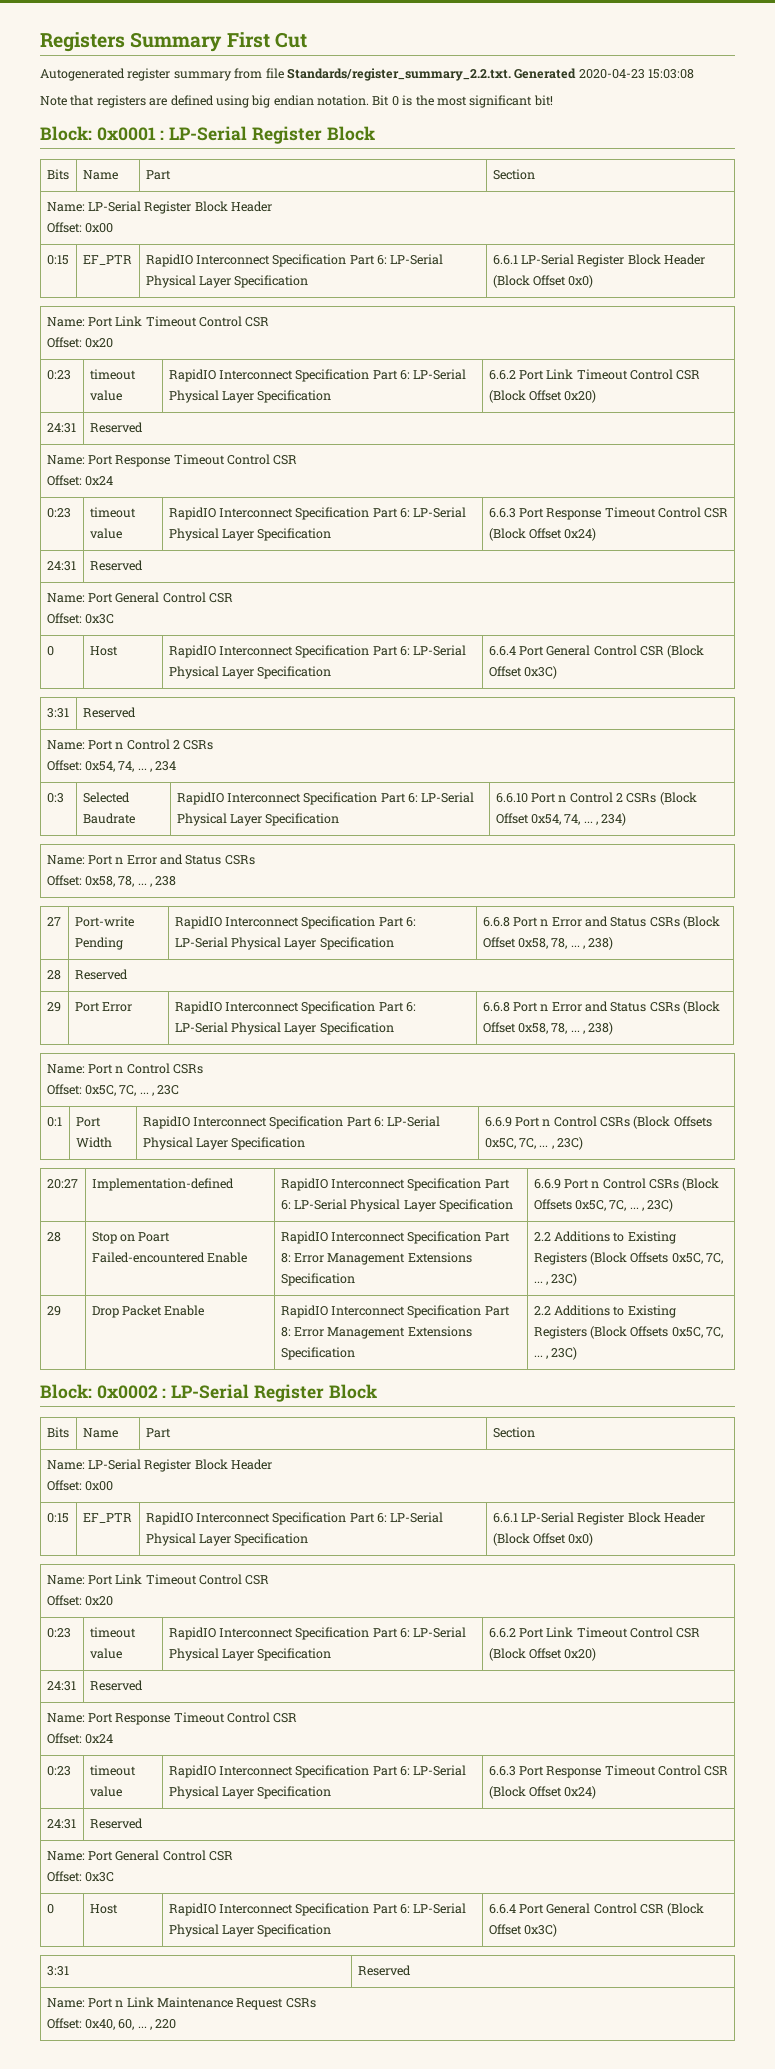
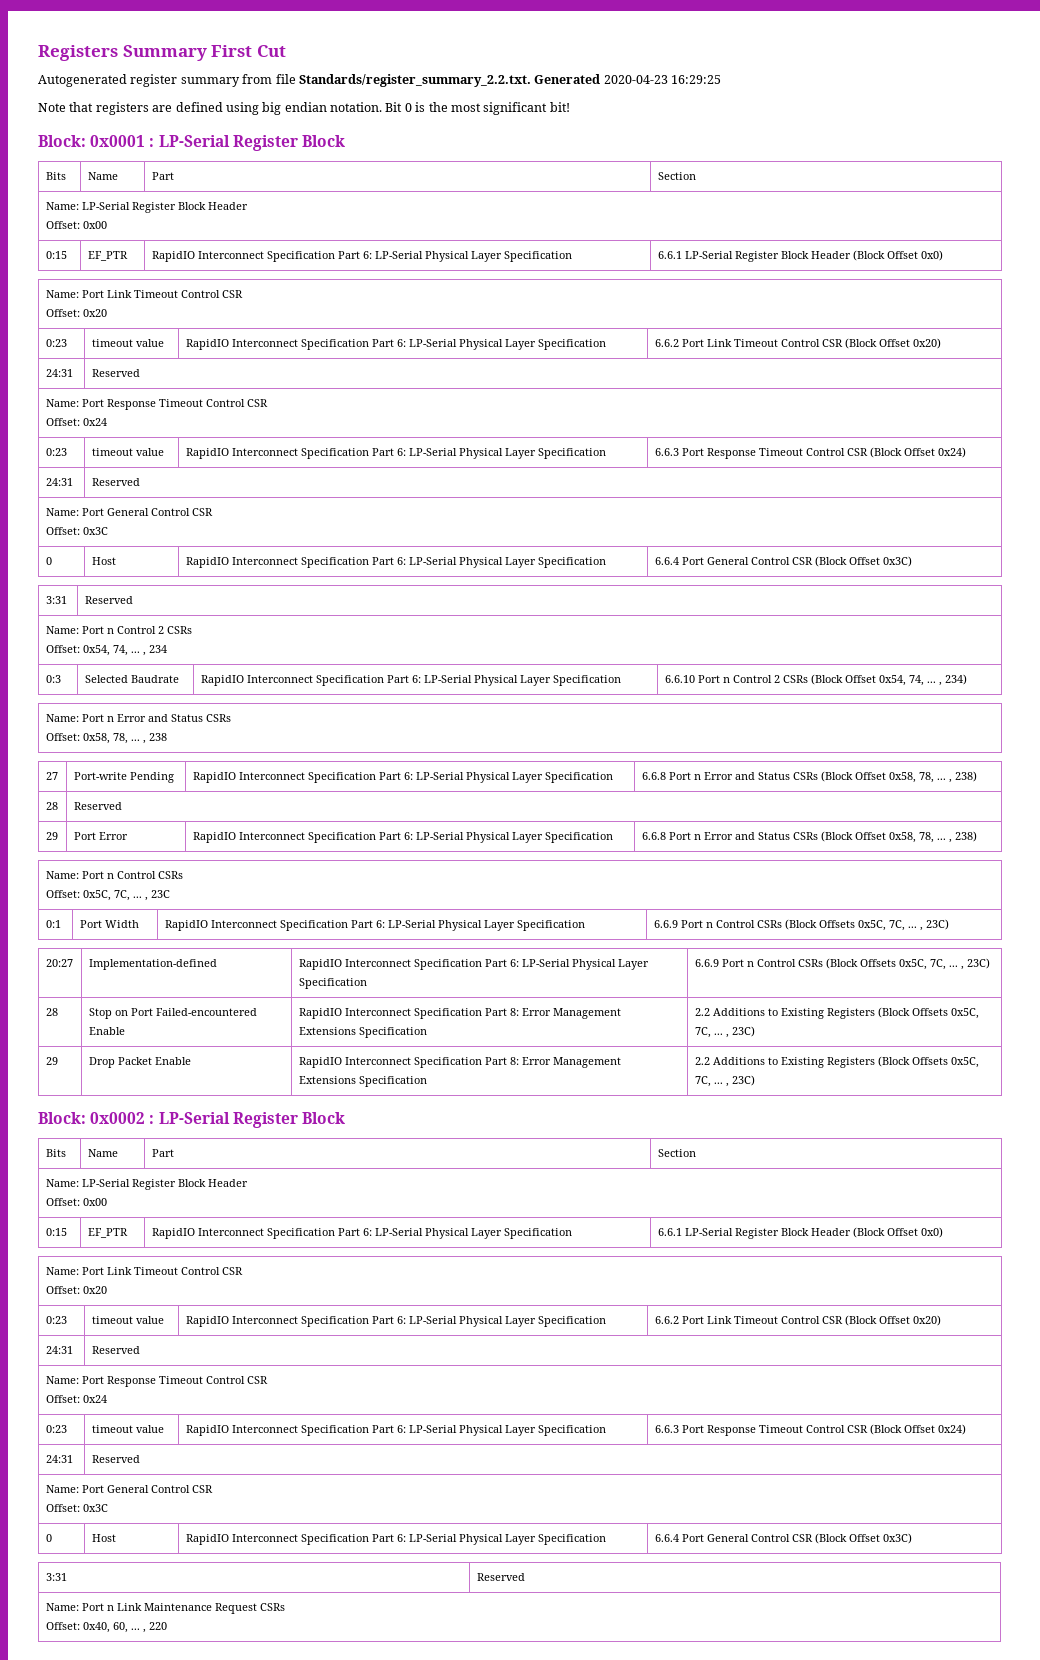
- Autogenerated register summary from file Standards/register_summary_2.2.txt. Generated 2020-04-23 15:03:08
+ Autogenerated register summary from file Standards/register_summary_2.2.txt. Generated 2020-04-23 16:29:25
- 28 | Stop on Poart Failed-encountered Enable | RapidIO Interconnect Specification Part 8: Error Management Extensions Specification | 2.2 Additions to Existing Registers (Block Offsets 0x5C, 7C, ... , 23C)
+ 28 | Stop on Port Failed-encountered Enable | RapidIO Interconnect Specification Part 8: Error Management Extensions Specification | 2.2 Additions to Existing Registers (Block Offsets 0x5C, 7C, ... , 23C)

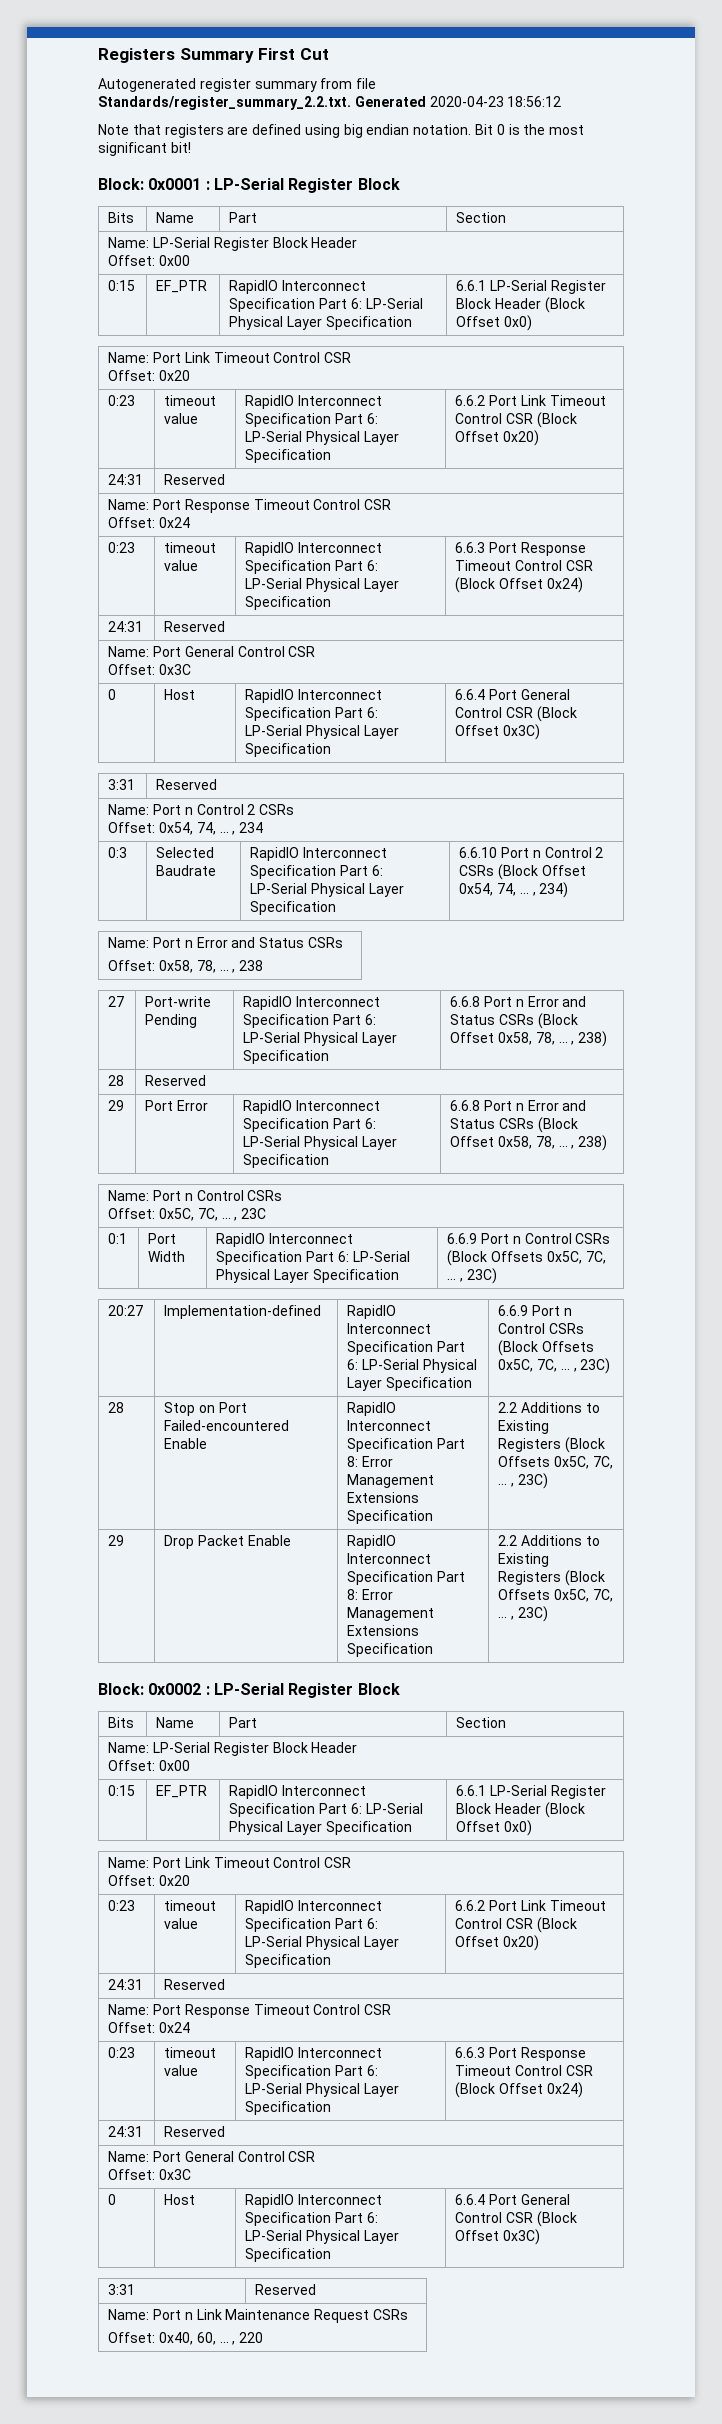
- Autogenerated register summary from file Standards/register_summary_2.2.txt. Generated 2020-04-23 16:29:25
+ Autogenerated register summary from file Standards/register_summary_2.2.txt. Generated 2020-04-23 18:56:12

